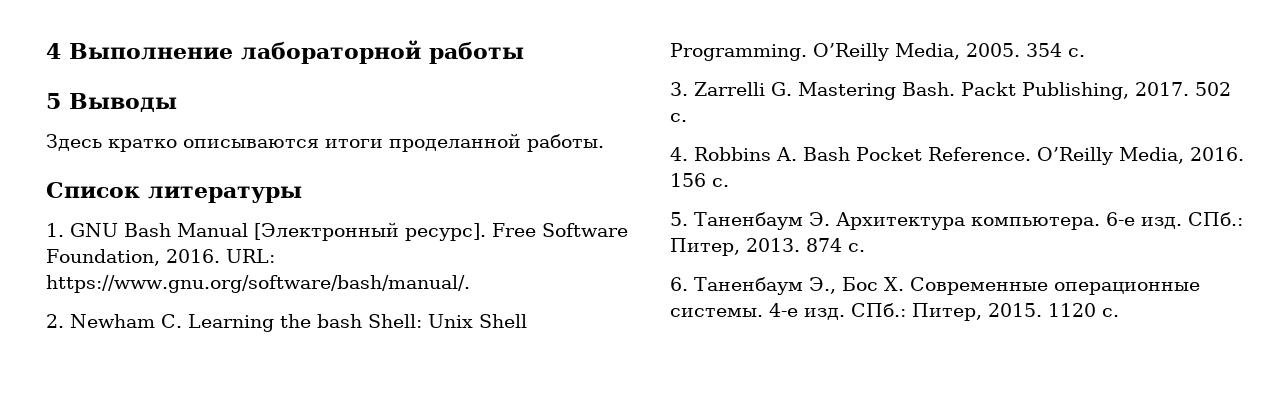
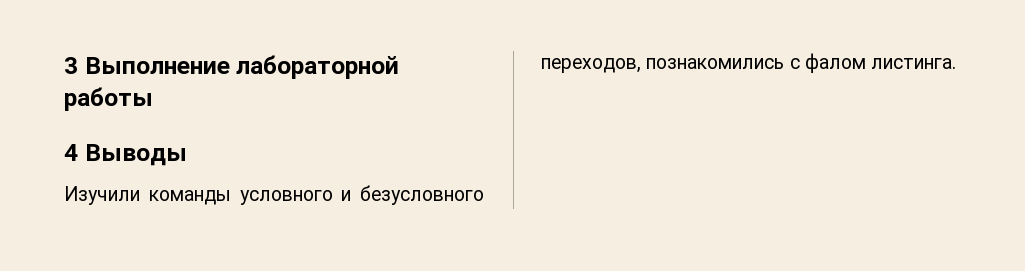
- 4 Выполнение лабораторной работы
+ 3 Выполнение лабораторной работы
- 5 Выводы
+ 4 Выводы
- Здесь кратко описываются итоги проделанной работы.
- Список литературы
- 1. GNU Bash Manual [Электронный ресурс]. Free Software Foundation, 2016. URL: https://www.gnu.org/software/bash/manual/.
- 2. Newham C. Learning the bash Shell: Unix Shell Programming. O’Reilly Media, 2005. 354 с.
- 3. Zarrelli G. Mastering Bash. Packt Publishing, 2017. 502 с.
- 4. Robbins A. Bash Pocket Reference. O’Reilly Media, 2016. 156 с.
- 5. Таненбаум Э. Архитектура компьютера. 6-е изд. СПб.: Питер, 2013. 874 с.
- 6. Таненбаум Э., Бос Х. Современные операционные системы. 4-е изд. СПб.: Питер, 2015. 1120 с.
+ Изучили команды условного и безусловного переходов, познакомились с фалом листинга.

